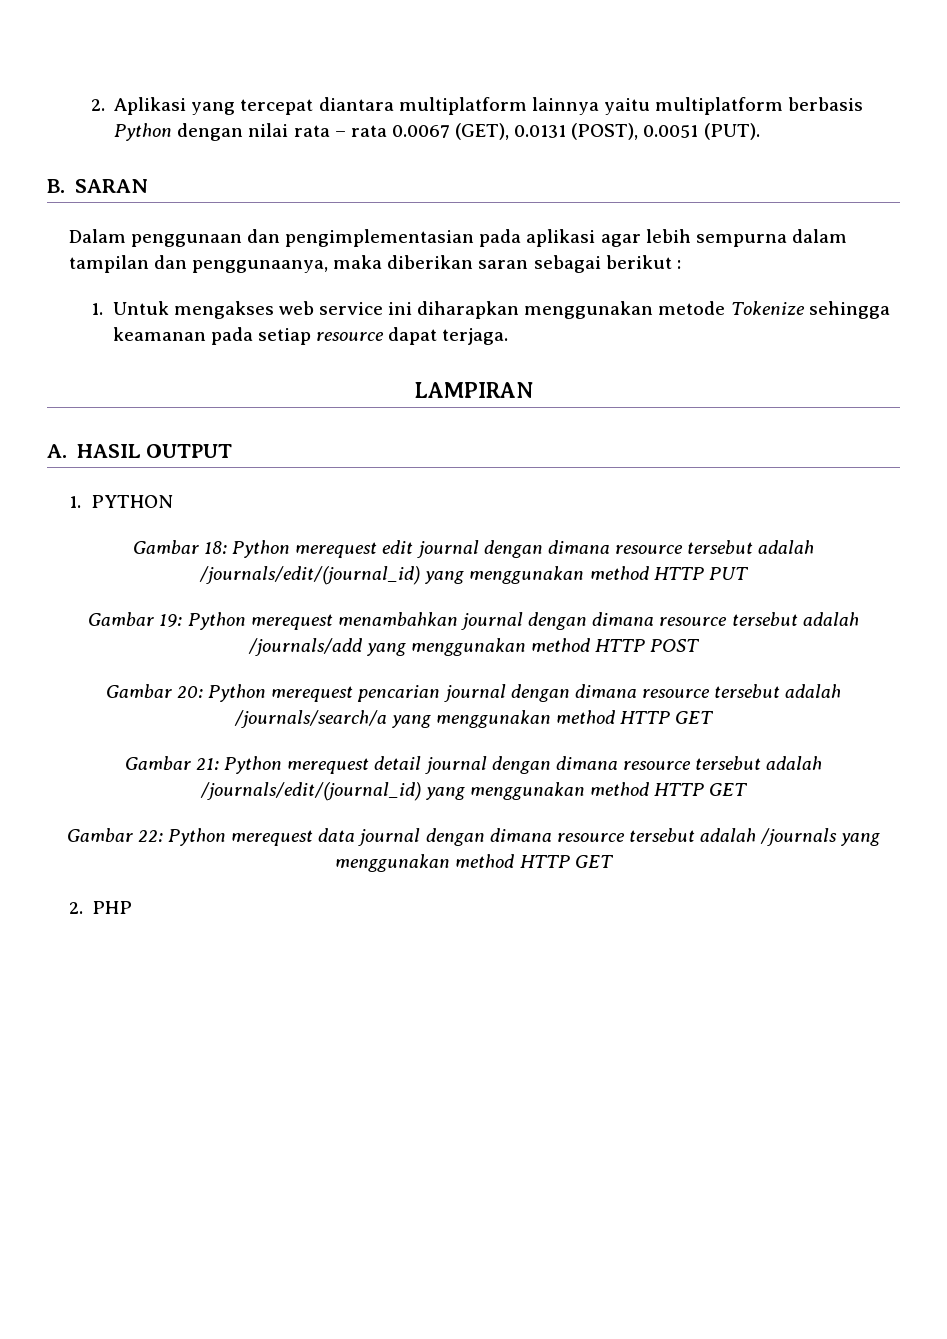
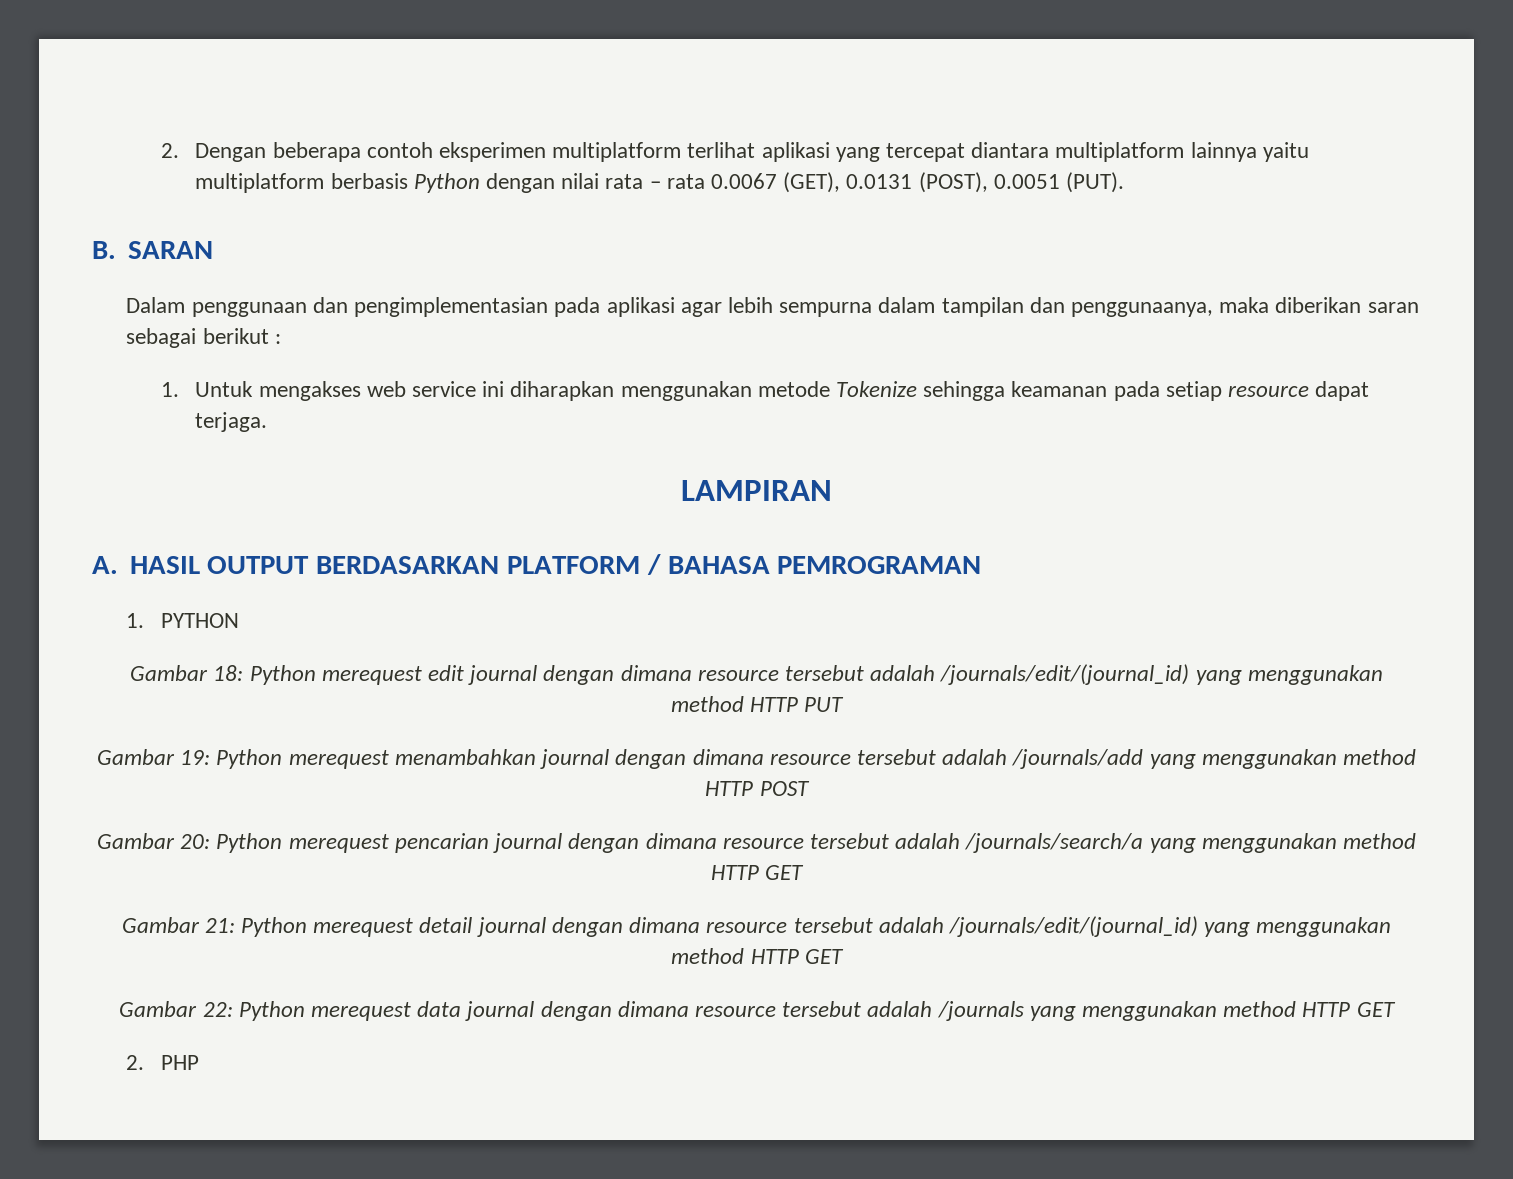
- 2. Aplikasi yang tercepat diantara multiplatform lainnya yaitu multiplatform berbasis Python dengan nilai rata – rata 0.0067 (GET), 0.0131 (POST), 0.0051 (PUT).
+ 2. Dengan beberapa contoh eksperimen multiplatform terlihat aplikasi yang tercepat diantara multiplatform lainnya yaitu multiplatform berbasis Python dengan nilai rata – rata 0.0067 (GET), 0.0131 (POST), 0.0051 (PUT).
- A. HASIL OUTPUT
+ A. HASIL OUTPUT BERDASARKAN PLATFORM / BAHASA PEMROGRAMAN

